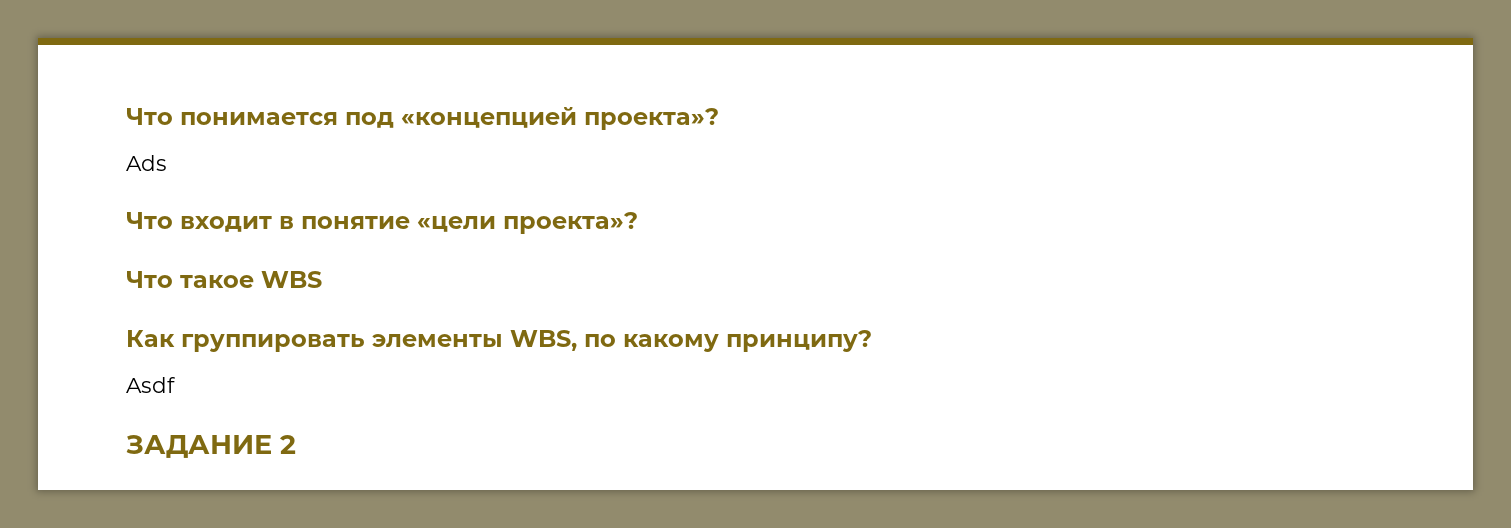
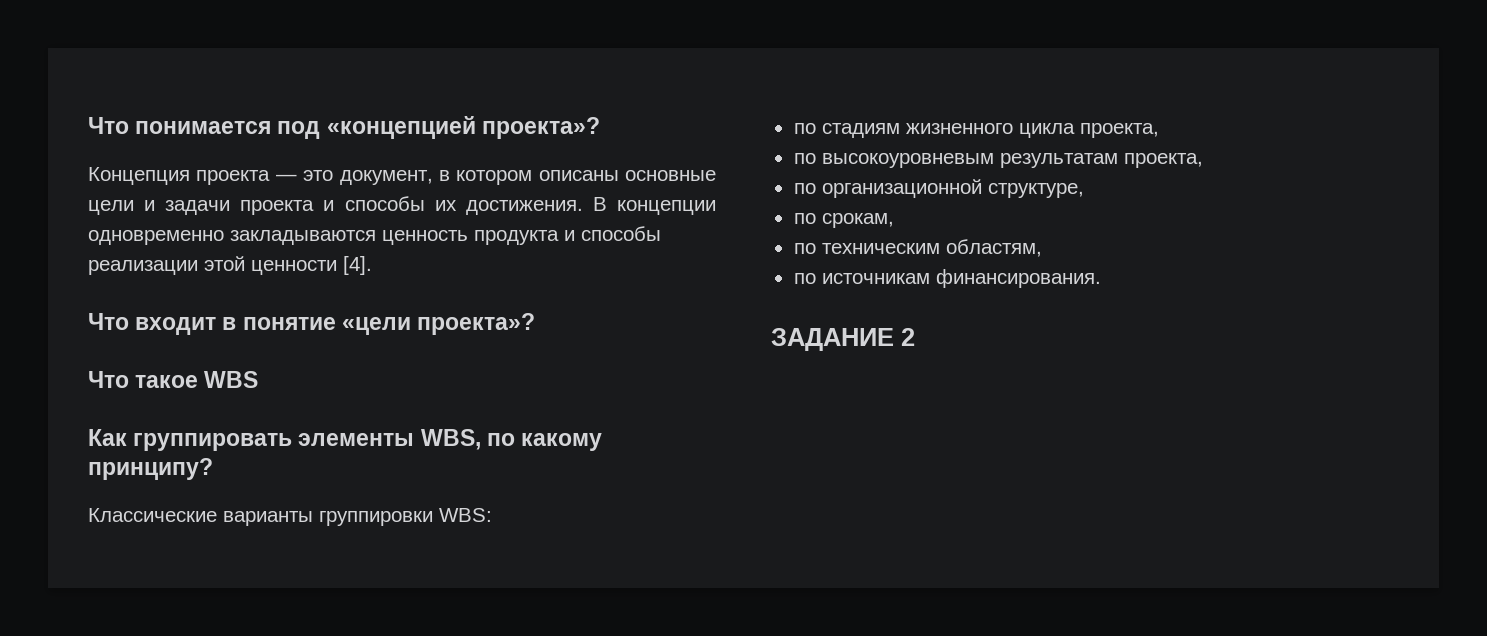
- Ads
+ Концепция проекта — это документ, в котором описаны основные цели и задачи проекта и способы их достижения. В концепции одновременно закладываются ценность продукта и способы реализации этой ценности [4].
- Asdf
+ Классические варианты группировки WBS:
+ по стадиям жизненного цикла проекта,
+ по высокоуровневым результатам проекта,
+ по организационной структуре,
+ по срокам,
+ по техническим областям,
+ по источникам финансирования.

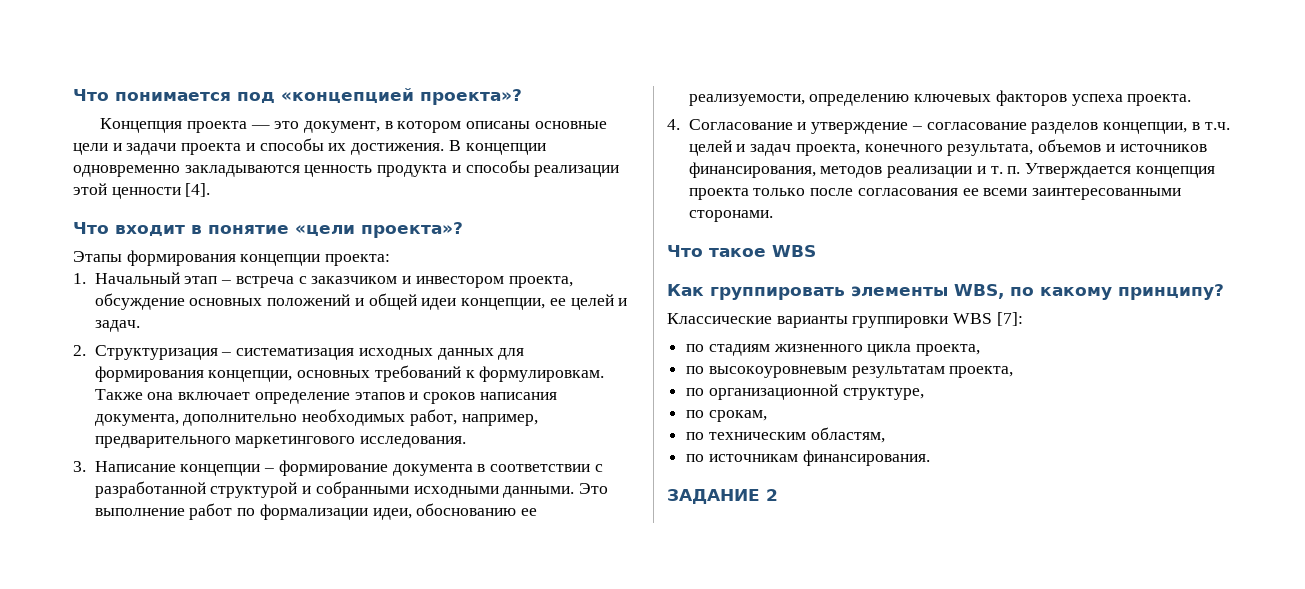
+ Этапы формирования концепции проекта:
+ 1. Начальный этап – встреча с заказчиком и инвестором проекта, обсуждение основных положений и общей идеи концепции, ее целей и задач.
+ 2. Структуризация – систематизация исходных данных для формирования концепции, основных требований к формулировкам. Также она включает определение этапов и сроков написания документа, дополнительно необходимых работ, например, предварительного маркетингового исследования.
+ 3. Написание концепции – формирование документа в соответствии с разработанной структурой и собранными исходными данными. Это выполнение работ по формализации идеи, обоснованию ее реализуемости, определению ключевых факторов успеха проекта.
+ 4. Согласование и утверждение – согласование разделов концепции, в т.ч. целей и задач проекта, конечного результата, объемов и источников финансирования, методов реализации и т. п. Утверждается концепция проекта только после согласования ее всеми заинтересованными сторонами.
- Классические варианты группировки WBS:
+ Классические варианты группировки WBS [7]:

